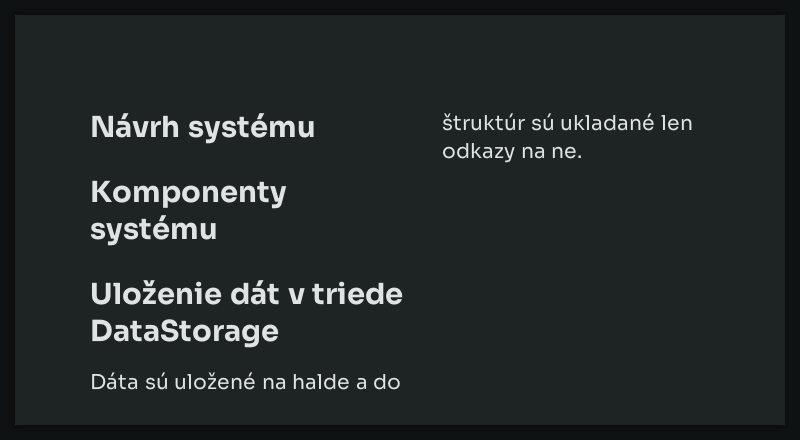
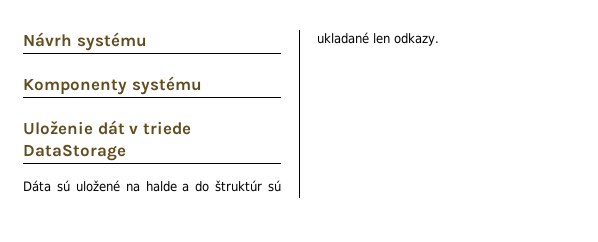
- Dáta sú uložené na halde a do štruktúr sú ukladané len odkazy na ne.
+ Dáta sú uložené na halde a do štruktúr sú ukladané len odkazy.

